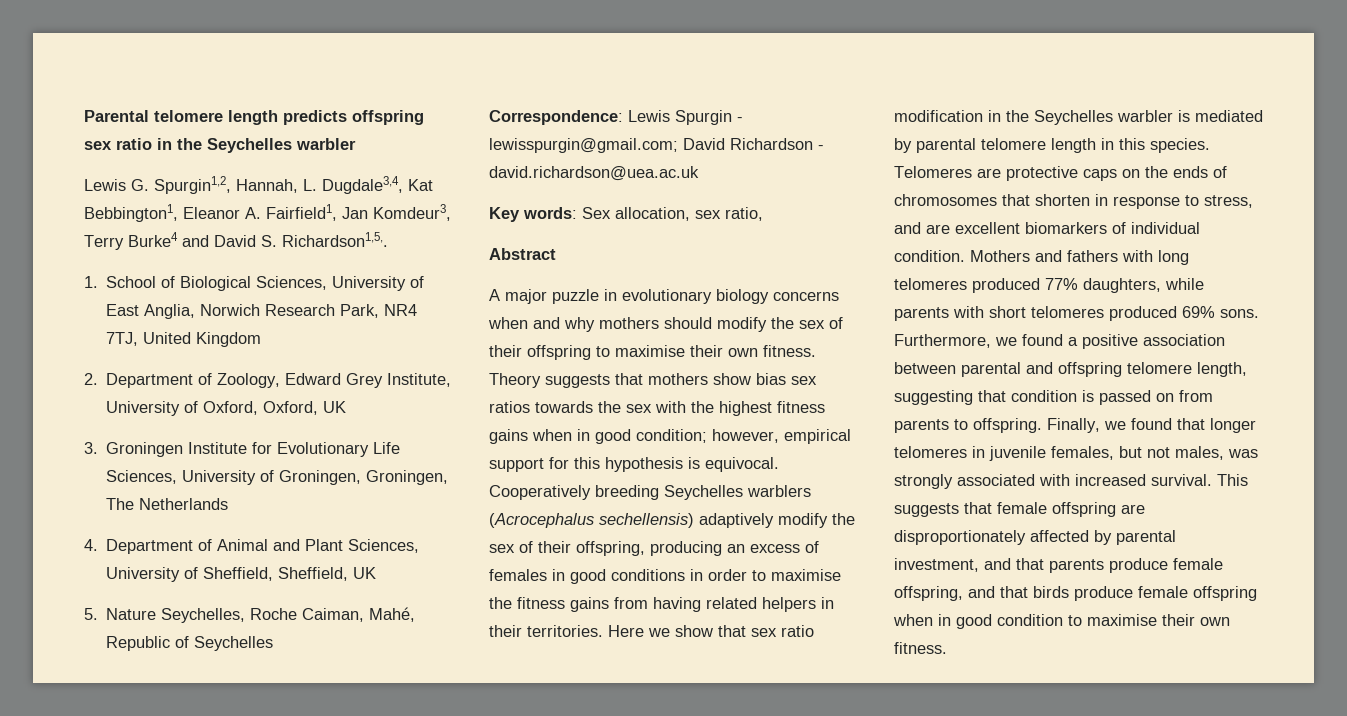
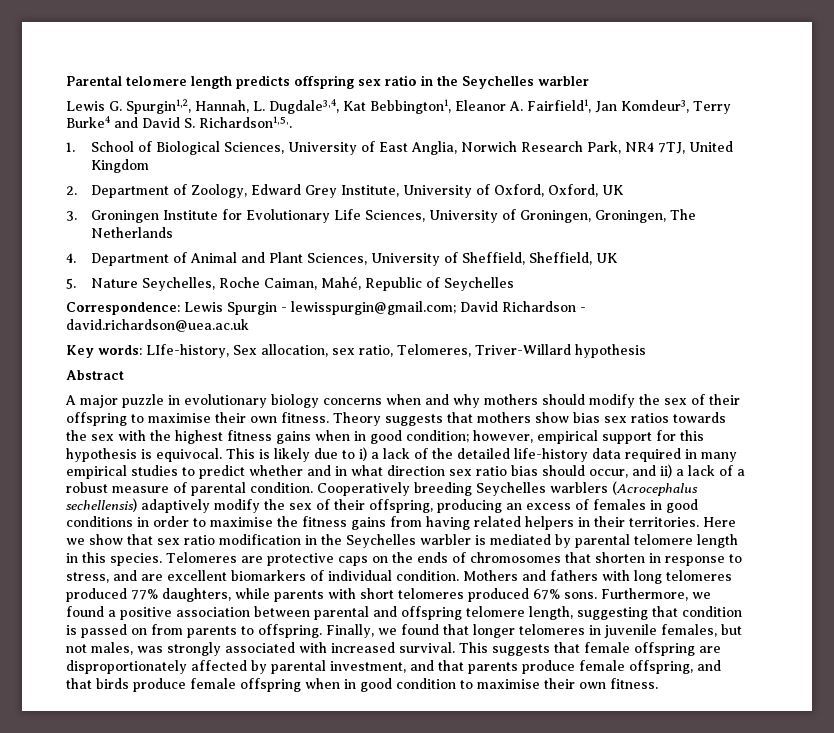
- Key words: Sex allocation, sex ratio,
+ Key words: LIfe-history, Sex allocation, sex ratio, Telomeres, Triver-Willard hypothesis
+ This is likely due to i) a lack of the detailed life-history data required in many empirical studies to predict whether and in what direction sex ratio bias should occur, and ii) a lack of a robust measure of parental condition.
- Mothers and fathers with long telomeres produced 77% daughters, while parents with short telomeres produced 69% sons.
+ Mothers and fathers with long telomeres produced 77% daughters, while parents with short telomeres produced 67% sons.

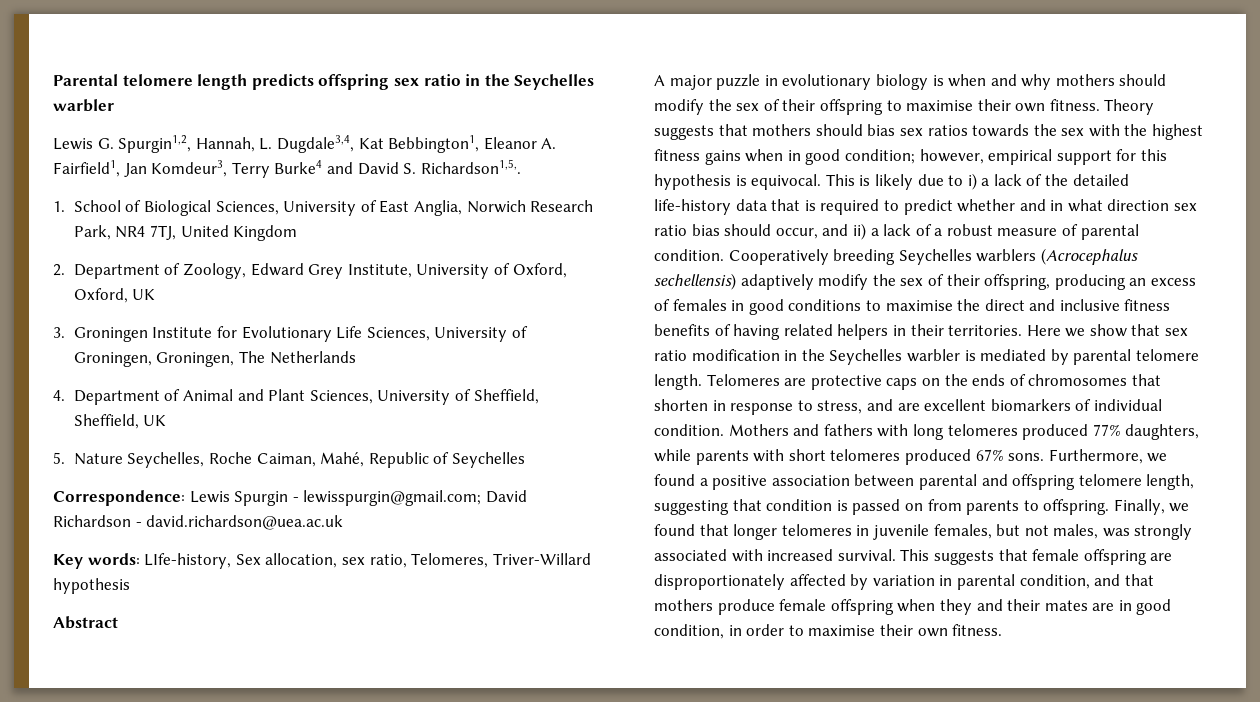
- A major puzzle in evolutionary biology concerns when and why mothers should modify the sex of their offspring to maximise their own fitness.
+ A major puzzle in evolutionary biology is when and why mothers should modify the sex of their offspring to maximise their own fitness.
- Theory suggests that mothers show bias sex ratios towards the sex with the highest fitness gains when in good condition; however, empirical support for this hypothesis is equivocal.
+ Theory suggests that mothers should bias sex ratios towards the sex with the highest fitness gains when in good condition; however, empirical support for this hypothesis is equivocal.
- This is likely due to i) a lack of the detailed life-history data required in many empirical studies to predict whether and in what direction sex ratio bias should occur, and ii) a lack of a robust measure of parental condition.
+ This is likely due to i) a lack of the detailed life-history data that is required to predict whether and in what direction sex ratio bias should occur, and ii) a lack of a robust measure of parental condition.
- Cooperatively breeding Seychelles warblers (Acrocephalus sechellensis) adaptively modify the sex of their offspring, producing an excess of females in good conditions in order to maximise the fitness gains from having related helpers in their territories.
+ Cooperatively breeding Seychelles warblers (Acrocephalus sechellensis) adaptively modify the sex of their offspring, producing an excess of females in good conditions to maximise the direct and inclusive fitness benefits of having related helpers in their territories.
- Here we show that sex ratio modification in the Seychelles warbler is mediated by parental telomere length in this species.
+ Here we show that sex ratio modification in the Seychelles warbler is mediated by parental telomere length.
- This suggests that female offspring are disproportionately affected by parental investment, and that parents produce female offspring, and that birds produce female offspring when in good condition to maximise their own fitness.
+ This suggests that female offspring are disproportionately affected by variation in parental condition, and that mothers produce female offspring when they and their mates are in good condition, in order to maximise their own fitness.

